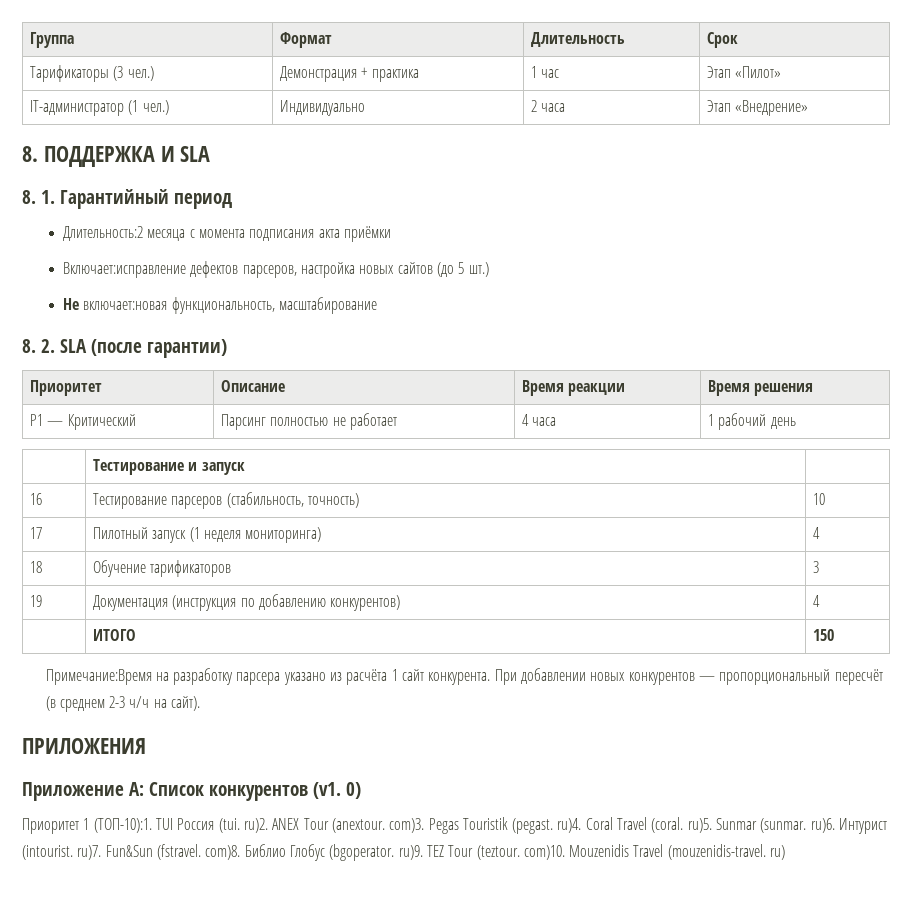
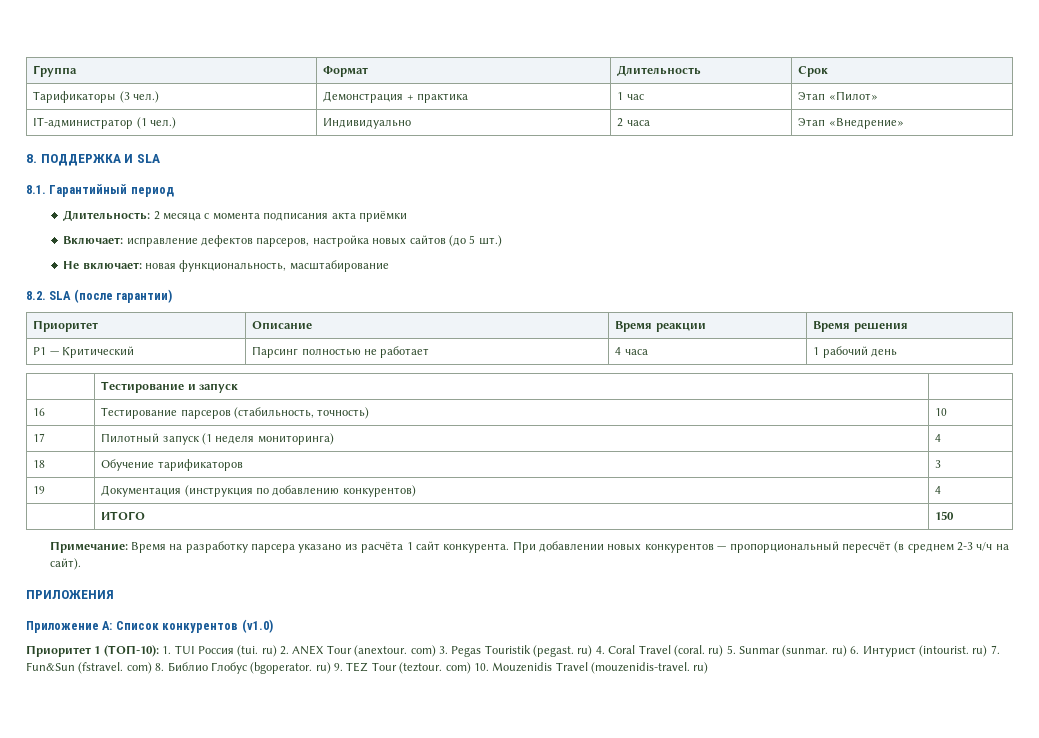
- 8. 1. Гарантийный период
+ 8.1. Гарантийный период
- Длительность:2 месяца с момента подписания акта приёмки
+ Длительность: 2 месяца с момента подписания акта приёмки
- Включает:исправление дефектов парсеров, настройка новых сайтов (до 5 шт.)
+ Включает: исправление дефектов парсеров, настройка новых сайтов (до 5 шт.)
- Не включает:новая функциональность, масштабирование
+ Не включает: новая функциональность, масштабирование
- 8. 2. SLA (после гарантии)
+ 8.2. SLA (после гарантии)
- Примечание:Время на разработку парсера указано из расчёта 1 сайт конкурента.
+ Примечание: Время на разработку парсера указано из расчёта 1 сайт конкурента.
- Приложение A: Список конкурентов (v1. 0)
- Приоритет 1 (ТОП-10):1. TUI Россия (tui. ru)2. ANEX Tour (anextour. com)3. Pegas Touristik (pegast. ru)4. Coral Travel (coral. ru)5. Sunmar (sunmar. ru)6. Интурист (intourist. ru)7. Fun&Sun (fstravel. com)8. Библио Глобус (bgoperator. ru)9. TEZ Tour (teztour. com)10. Mouzenidis Travel (mouzenidis-travel. ru)
+ Приложение A: Список конкурентов (v1.0)
+ Приоритет 1 (ТОП-10): 1. TUI Россия (tui. ru) 2. ANEX Tour (anextour. com) 3. Pegas Touristik (pegast. ru) 4. Coral Travel (coral. ru) 5. Sunmar (sunmar. ru) 6. Интурист (intourist. ru) 7. Fun&Sun (fstravel. com) 8. Библио Глобус (bgoperator. ru) 9. TEZ Tour (teztour. com) 10. Mouzenidis Travel (mouzenidis-travel. ru)

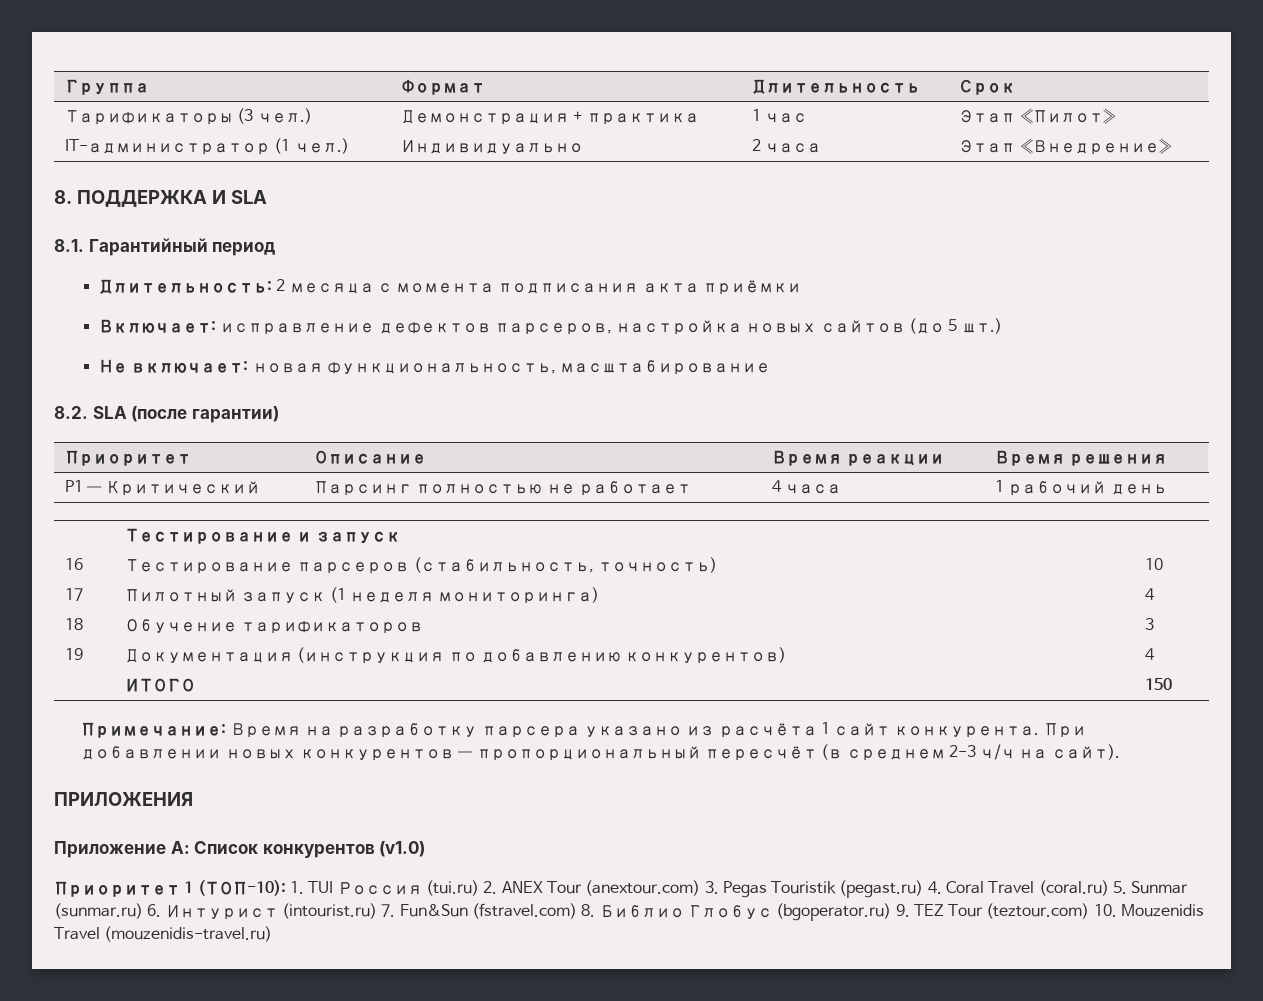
- Приоритет 1 (ТОП-10): 1. TUI Россия (tui. ru) 2. ANEX Tour (anextour. com) 3. Pegas Touristik (pegast. ru) 4. Coral Travel (coral. ru) 5. Sunmar (sunmar. ru) 6. Интурист (intourist. ru) 7. Fun&Sun (fstravel. com) 8. Библио Глобус (bgoperator. ru) 9. TEZ Tour (teztour. com) 10. Mouzenidis Travel (mouzenidis-travel. ru)
+ Приоритет 1 (ТОП-10): 1. TUI Россия (tui.ru) 2. ANEX Tour (anextour.com) 3. Pegas Touristik (pegast.ru) 4. Coral Travel (coral.ru) 5. Sunmar (sunmar.ru) 6. Интурист (intourist.ru) 7. Fun&Sun (fstravel.com) 8. Библио Глобус (bgoperator.ru) 9. TEZ Tour (teztour.com) 10. Mouzenidis Travel (mouzenidis-travel.ru)

